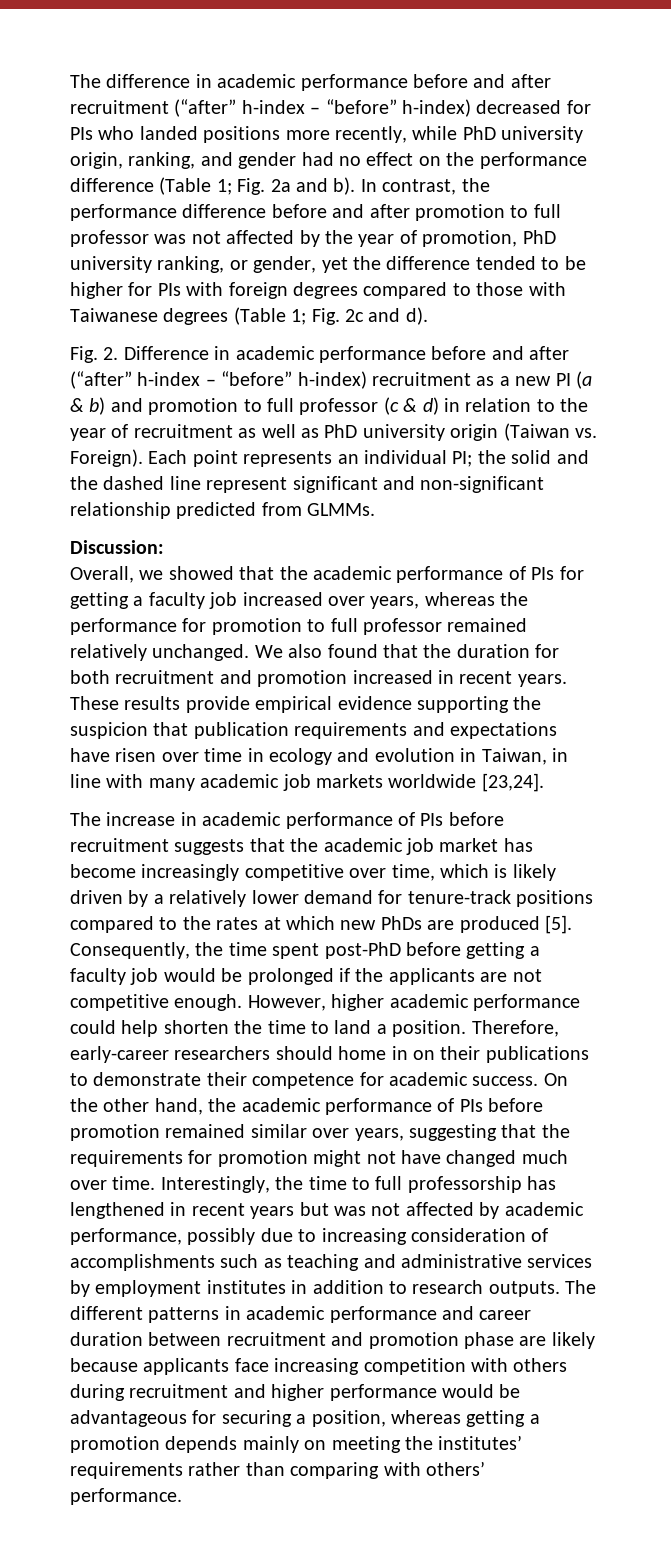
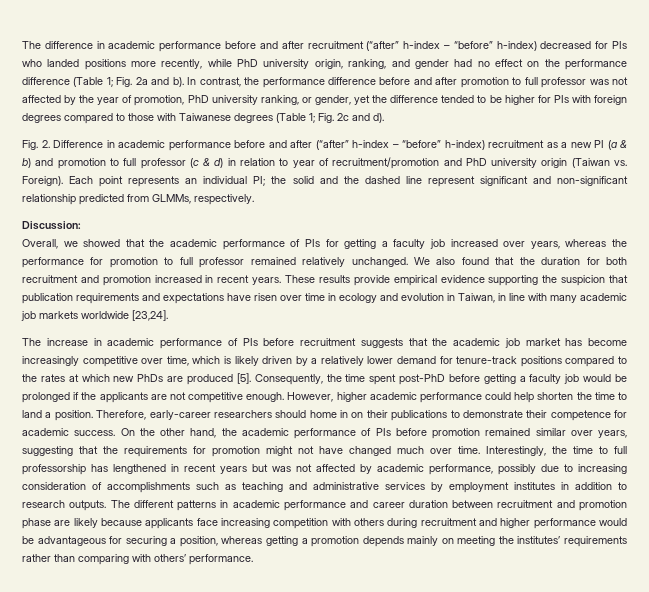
- Fig. 2. Difference in academic performance before and after (“after” h-index – “before” h-index) recruitment as a new PI (a & b) and promotion to full professor (c & d) in relation to the year of recruitment as well as PhD university origin (Taiwan vs. Foreign).
+ Fig. 2. Difference in academic performance before and after (“after” h-index – “before” h-index) recruitment as a new PI (a & b) and promotion to full professor (c & d) in relation to year of recruitment/promotion and PhD university origin (Taiwan vs. Foreign).
- Each point represents an individual PI; the solid and the dashed line represent significant and non-significant relationship predicted from GLMMs.
+ Each point represents an individual PI; the solid and the dashed line represent significant and non-significant relationship predicted from GLMMs, respectively.

